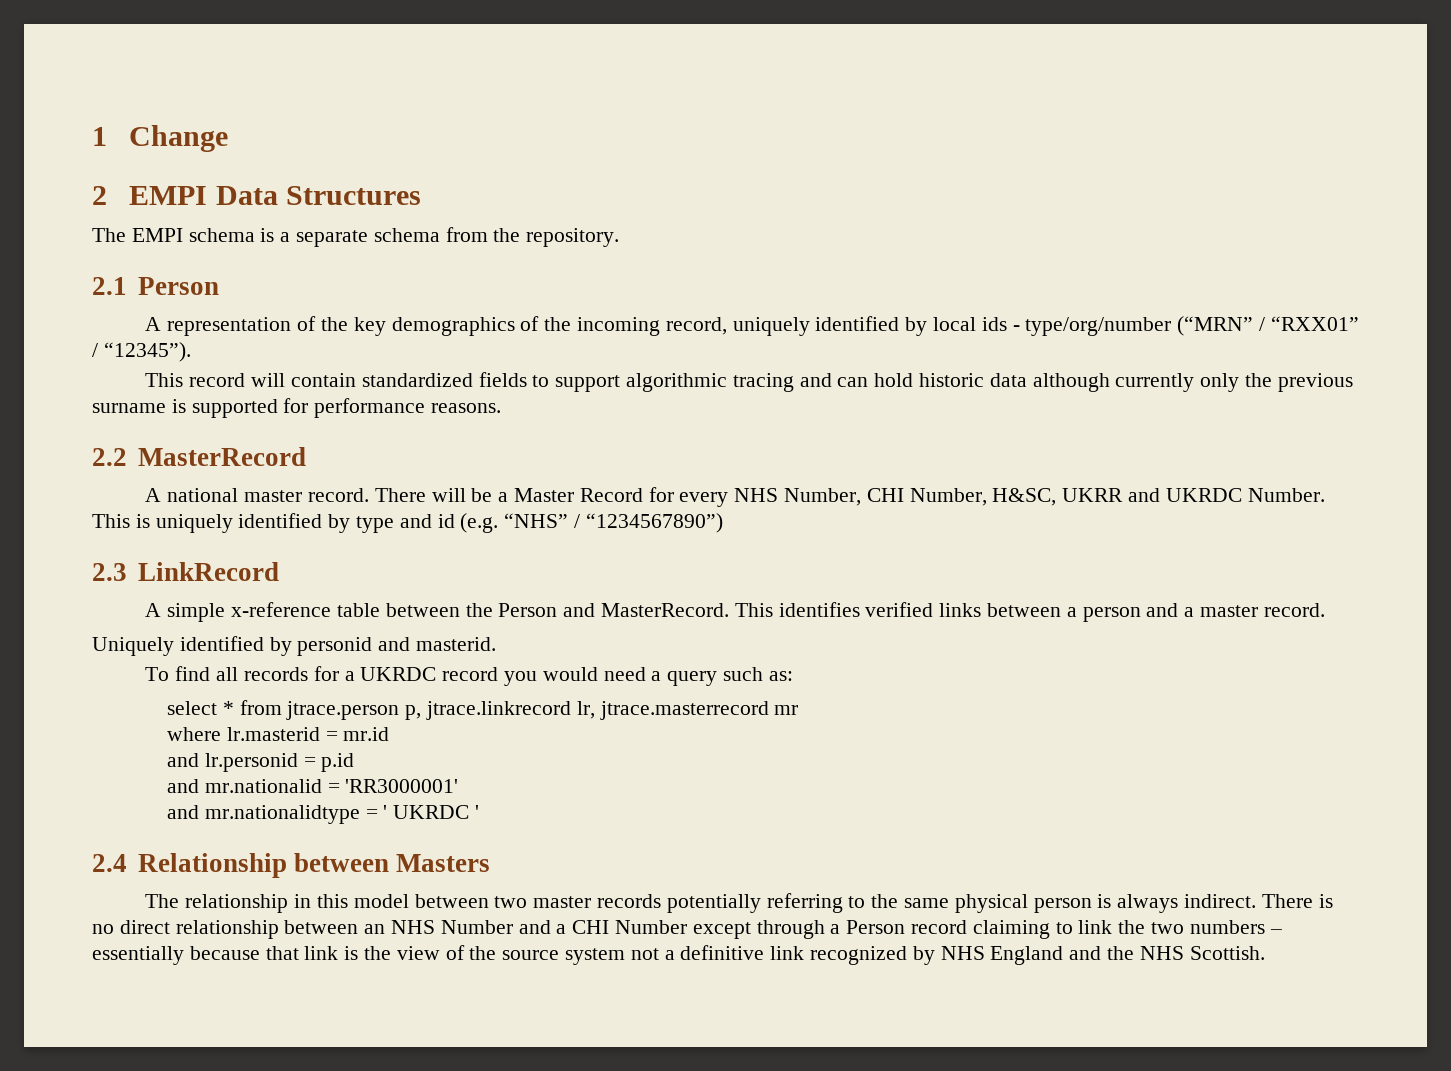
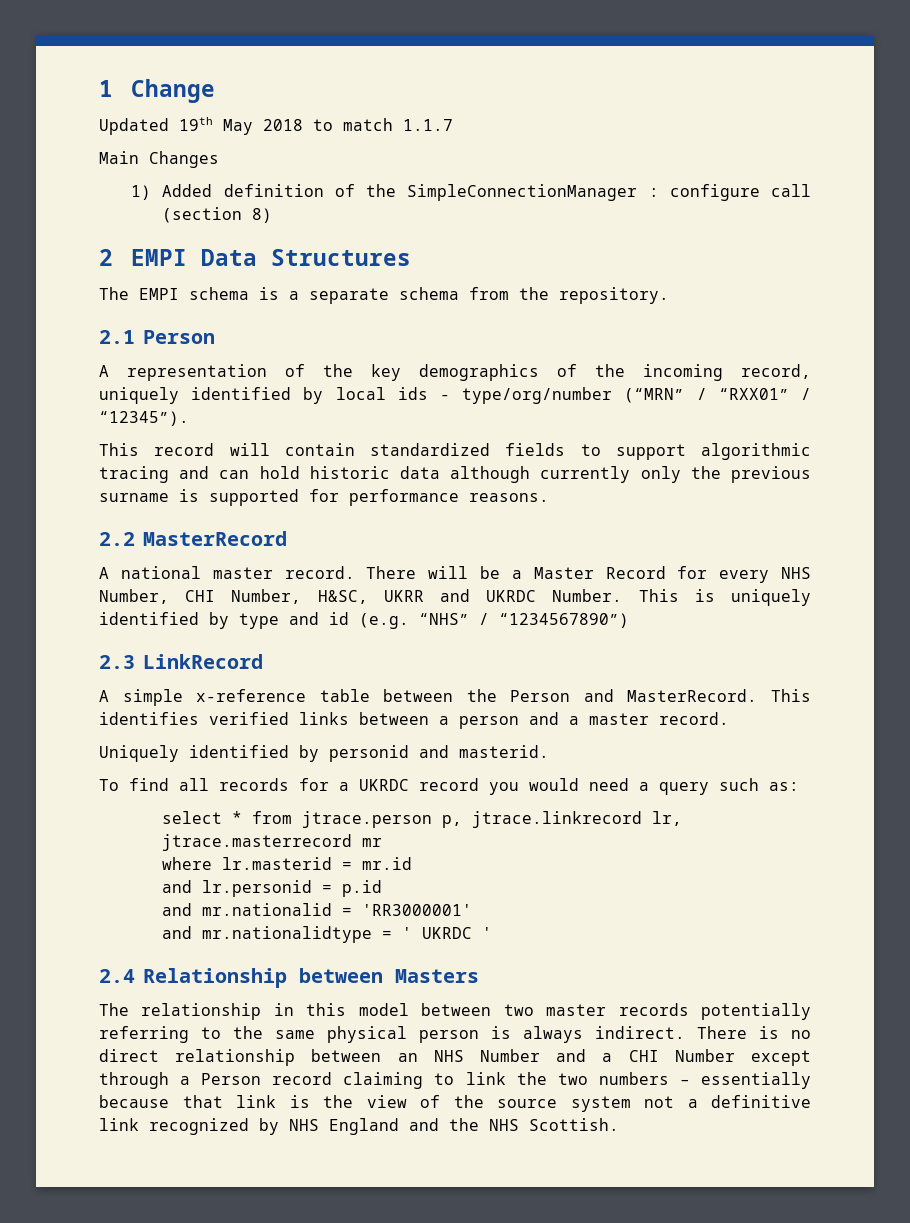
+ Updated 19th May 2018 to match 1.1.7
+ Main Changes
+ 1) Added definition of the SimpleConnectionManager : configure call (section 8)

